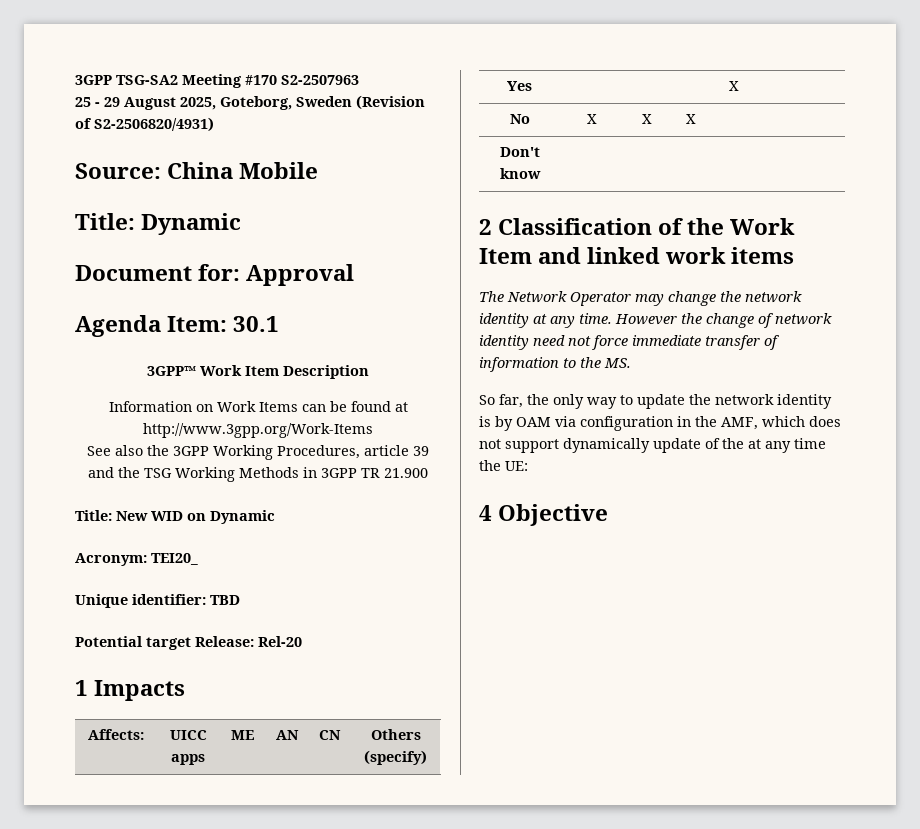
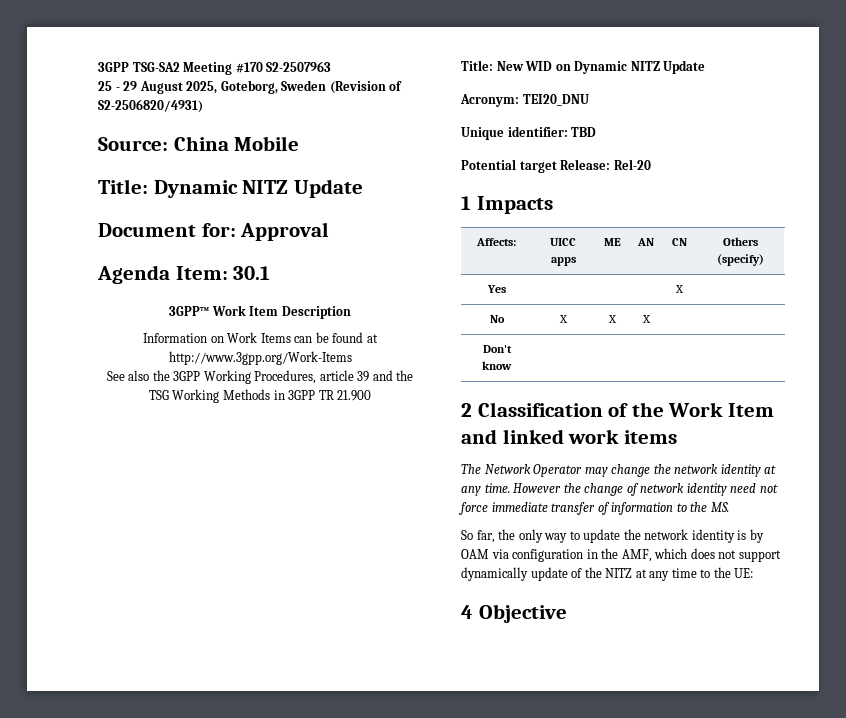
- Title: Dynamic
+ Title: Dynamic NITZ Update
- Title: New WID on Dynamic
+ Title: New WID on Dynamic NITZ Update
- Acronym: TEI20_
+ Acronym: TEI20_DNU
- So far, the only way to update the network identity is by OAM via configuration in the AMF, which does not support dynamically update of the at any time the UE:
+ So far, the only way to update the network identity is by OAM via configuration in the AMF, which does not support dynamically update of the NITZ at any time to the UE:

